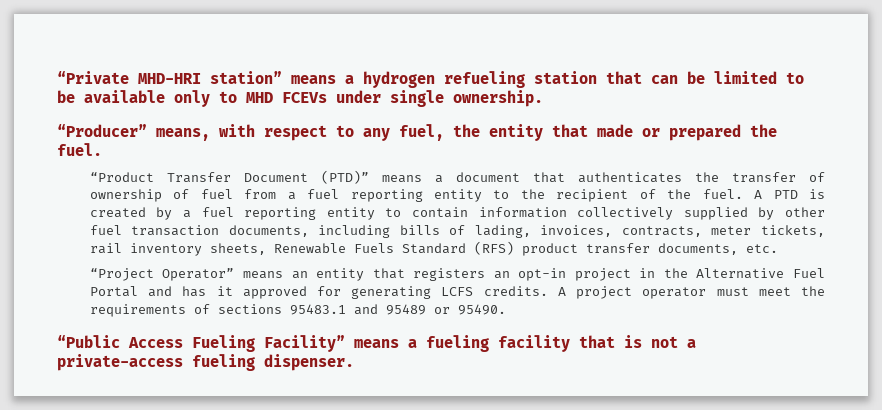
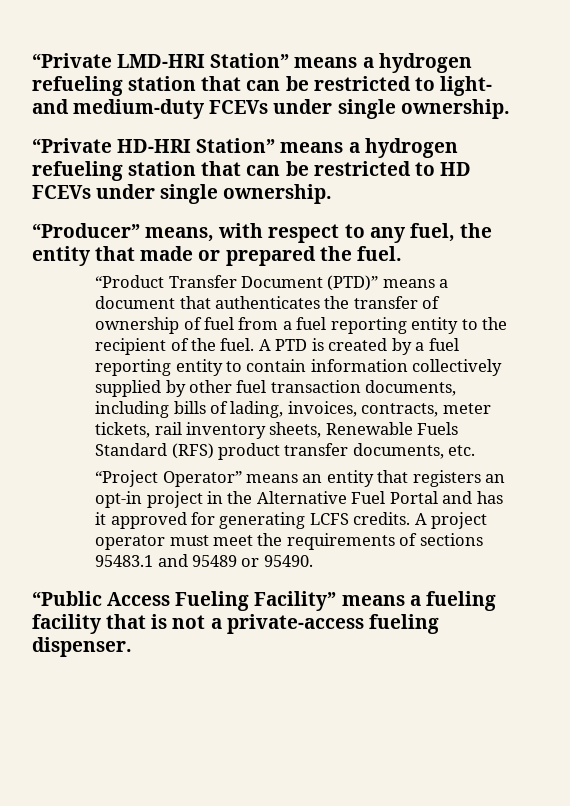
- “Private MHD-HRI station” means a hydrogen refueling station that can be limited to be available only to MHD FCEVs under single ownership.
+ “Private LMD-HRI Station” means a hydrogen refueling station that can be restricted to light- and medium-duty FCEVs under single ownership.
+ “Private HD-HRI Station” means a hydrogen refueling station that can be restricted to HD FCEVs under single ownership.

